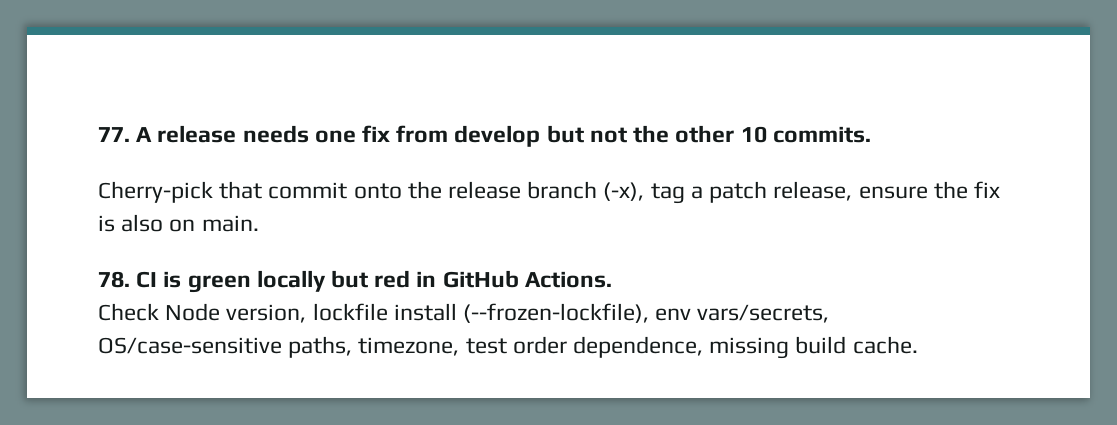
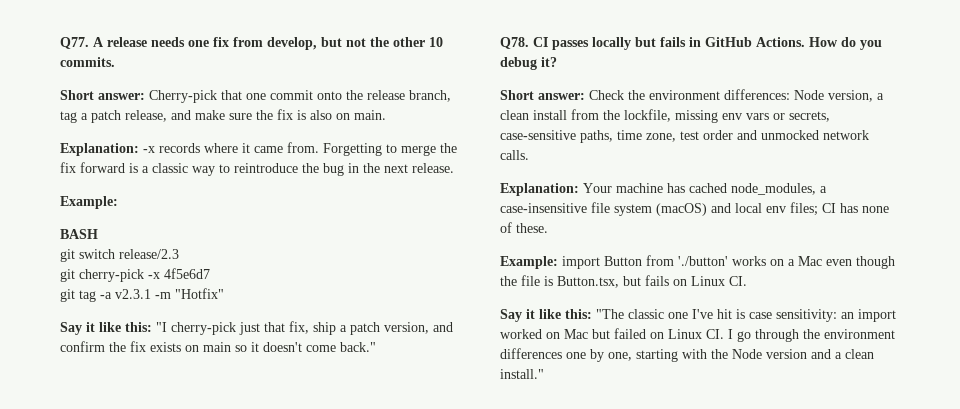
- 77. A release needs one fix from develop but not the other 10 commits.
+ Q77. A release needs one fix from develop, but not the other 10 commits.
- Cherry-pick that commit onto the release branch (-x), tag a patch release, ensure the fix is also on main.
+ Short answer: Cherry-pick that one commit onto the release branch, tag a patch release, and make sure the fix is also on main.
- 78. CI is green locally but red in GitHub Actions.
- Check Node version, lockfile install (--frozen-lockfile), env vars/secrets, OS/case-sensitive paths, timezone, test order dependence, missing build cache.
+ Explanation: -x records where it came from. Forgetting to merge the fix forward is a classic way to reintroduce the bug in the next release.
+ Example:
+ BASH
+ git switch release/2.3
+ git cherry-pick -x 4f5e6d7
+ git tag -a v2.3.1 -m "Hotfix"
+ Say it like this: "I cherry-pick just that fix, ship a patch version, and confirm the fix exists on main so it doesn't come back."
+ Q78. CI passes locally but fails in GitHub Actions. How do you debug it?
+ Short answer: Check the environment differences: Node version, a clean install from the lockfile, missing env vars or secrets, case-sensitive paths, time zone, test order and unmocked network calls.
+ Explanation: Your machine has cached node_modules, a case-insensitive file system (macOS) and local env files; CI has none of these.
+ Example: import Button from './button' works on a Mac even though the file is Button.tsx, but fails on Linux CI.
+ Say it like this: "The classic one I've hit is case sensitivity: an import worked on Mac but failed on Linux CI. I go through the environment differences one by one, starting with the Node version and a clean install."

